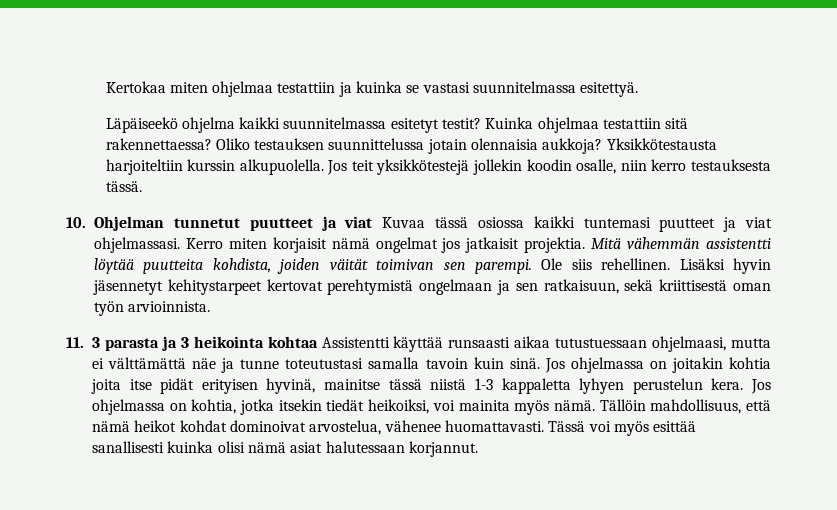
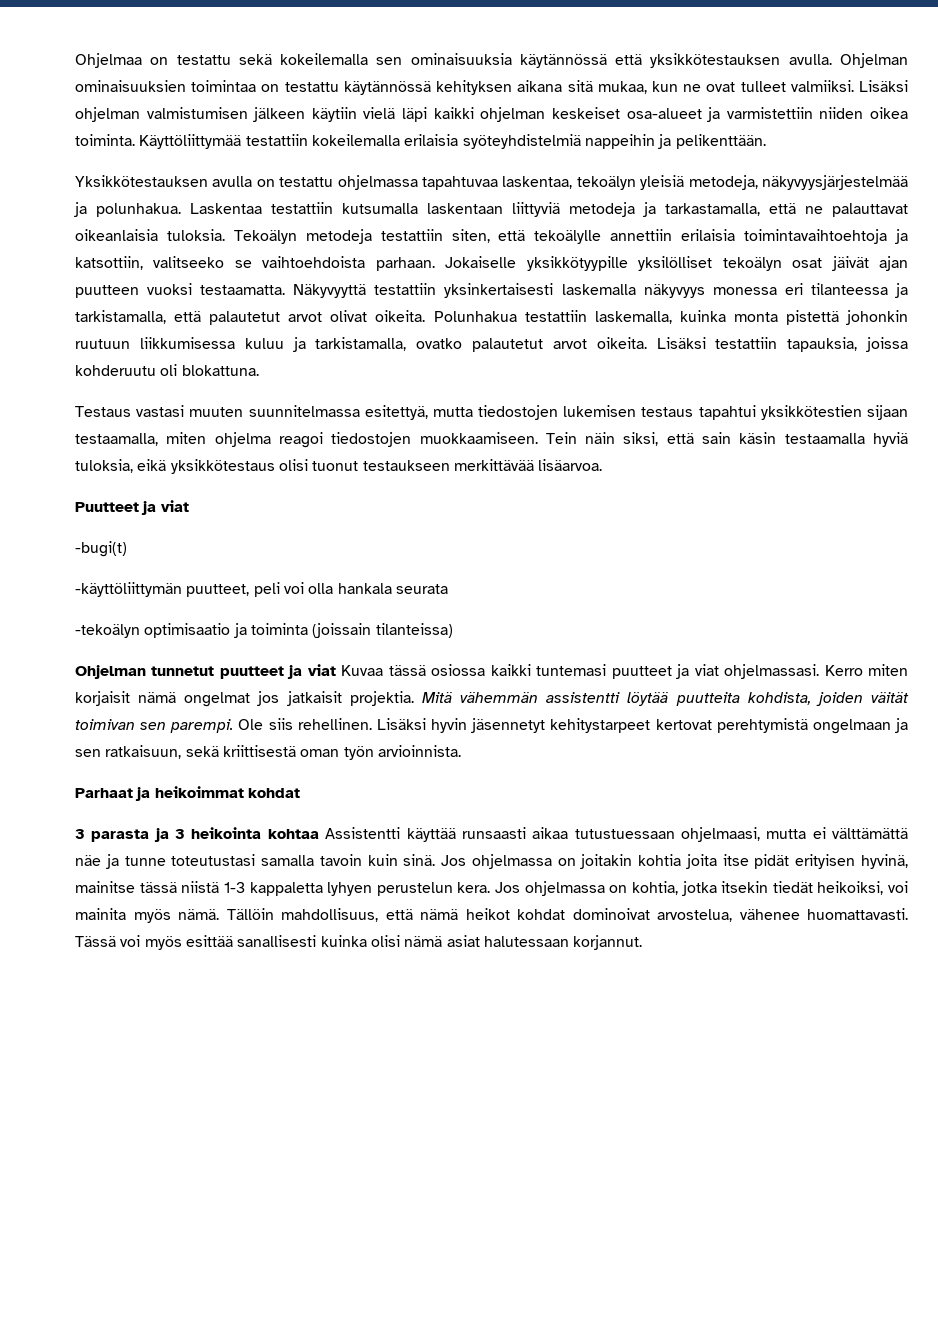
- Kertokaa miten ohjelmaa testattiin ja kuinka se vastasi suunnitelmassa esitettyä.
- Läpäiseekö ohjelma kaikki suunnitelmassa esitetyt testit? Kuinka ohjelmaa testattiin sitä rakennettaessa? Oliko testauksen suunnittelussa jotain olennaisia aukkoja? Yksikkötestausta harjoiteltiin kurssin alkupuolella. Jos teit yksikkötestejä jollekin koodin osalle, niin kerro testauksesta tässä.
- 10. Ohjelman tunnetut puutteet ja viat Kuvaa tässä osiossa kaikki tuntemasi puutteet ja viat ohjelmassasi.
+ Ohjelmaa on testattu sekä kokeilemalla sen ominaisuuksia käytännössä että yksikkötestauksen avulla. Ohjelman ominaisuuksien toimintaa on testattu käytännössä kehityksen aikana sitä mukaa, kun ne ovat tulleet valmiiksi. Lisäksi ohjelman valmistumisen jälkeen käytiin vielä läpi kaikki ohjelman keskeiset osa-alueet ja varmistettiin niiden oikea toiminta. Käyttöliittymää testattiin kokeilemalla erilaisia syöteyhdistelmiä nappeihin ja pelikenttään.
+ Yksikkötestauksen avulla on testattu ohjelmassa tapahtuvaa laskentaa, tekoälyn yleisiä metodeja, näkyvyysjärjestelmää ja polunhakua. Laskentaa testattiin kutsumalla laskentaan liittyviä metodeja ja tarkastamalla, että ne palauttavat oikeanlaisia tuloksia. Tekoälyn metodeja testattiin siten, että tekoälylle annettiin erilaisia toimintavaihtoehtoja ja katsottiin, valitseeko se vaihtoehdoista parhaan. Jokaiselle yksikkötyypille yksilölliset tekoälyn osat jäivät ajan puutteen vuoksi testaamatta. Näkyvyyttä testattiin yksinkertaisesti laskemalla näkyvyys monessa eri tilanteessa ja tarkistamalla, että palautetut arvot olivat oikeita. Polunhakua testattiin laskemalla, kuinka monta pistettä johonkin ruutuun liikkumisessa kuluu ja tarkistamalla, ovatko palautetut arvot oikeita. Lisäksi testattiin tapauksia, joissa kohderuutu oli blokattuna.
+ Testaus vastasi muuten suunnitelmassa esitettyä, mutta tiedostojen lukemisen testaus tapahtui yksikkötestien sijaan testaamalla, miten ohjelma reagoi tiedostojen muokkaamiseen. Tein näin siksi, että sain käsin testaamalla hyviä tuloksia, eikä yksikkötestaus olisi tuonut testaukseen merkittävää lisäarvoa.
+ Puutteet ja viat
+ -bugi(t)
+ -käyttöliittymän puutteet, peli voi olla hankala seurata
+ -tekoälyn optimisaatio ja toiminta (joissain tilanteissa)
+ Ohjelman tunnetut puutteet ja viat Kuvaa tässä osiossa kaikki tuntemasi puutteet ja viat ohjelmassasi.
- 11. 3 parasta ja 3 heikointa kohtaa Assistentti käyttää runsaasti aikaa tutustuessaan ohjelmaasi, mutta ei välttämättä näe ja tunne toteutustasi samalla tavoin kuin sinä.
+ Parhaat ja heikoimmat kohdat
+ 3 parasta ja 3 heikointa kohtaa Assistentti käyttää runsaasti aikaa tutustuessaan ohjelmaasi, mutta ei välttämättä näe ja tunne toteutustasi samalla tavoin kuin sinä.

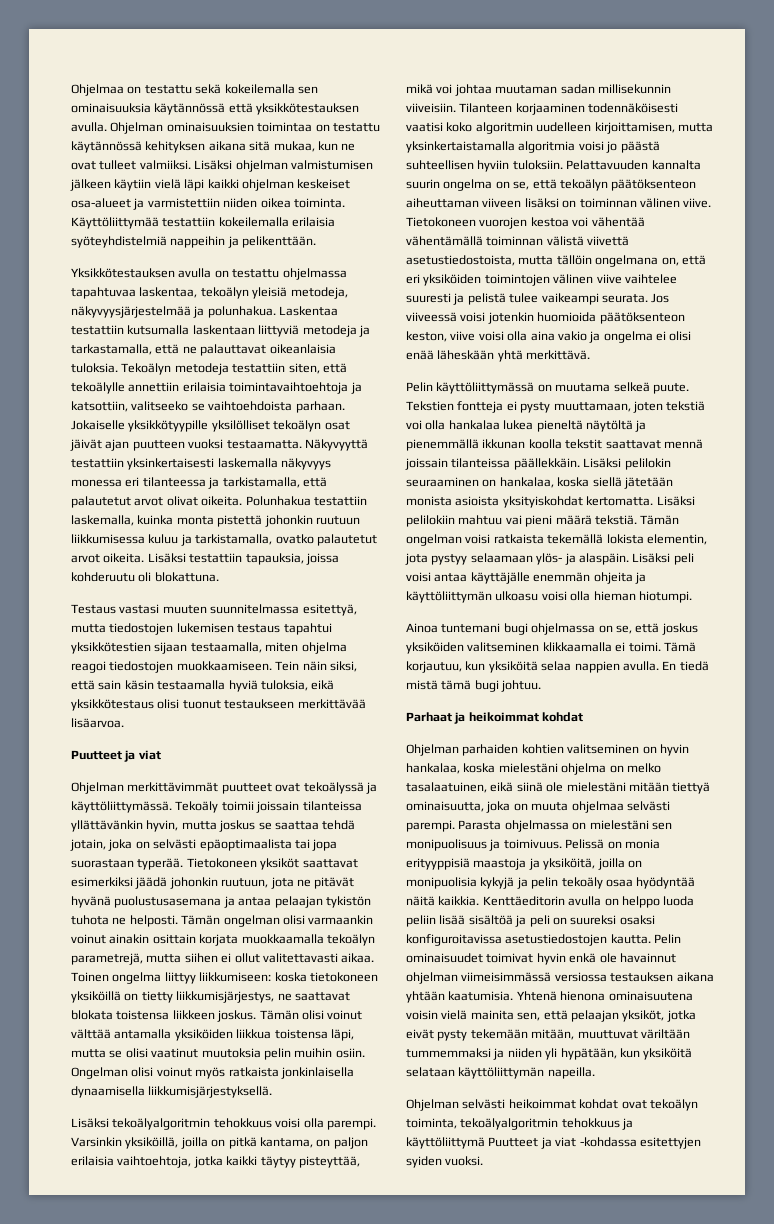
- -bugi(t)
- -käyttöliittymän puutteet, peli voi olla hankala seurata
- -tekoälyn optimisaatio ja toiminta (joissain tilanteissa)
- Ohjelman tunnetut puutteet ja viat Kuvaa tässä osiossa kaikki tuntemasi puutteet ja viat ohjelmassasi. Kerro miten korjaisit nämä ongelmat jos jatkaisit projektia. Mitä vähemmän assistentti löytää puutteita kohdista, joiden väität toimivan sen parempi. Ole siis rehellinen. Lisäksi hyvin jäsennetyt kehitystarpeet kertovat perehtymistä ongelmaan ja sen ratkaisuun, sekä kriittisestä oman työn arvioinnista.
+ Ohjelman merkittävimmät puutteet ovat tekoälyssä ja käyttöliittymässä. Tekoäly toimii joissain tilanteissa yllättävänkin hyvin, mutta joskus se saattaa tehdä jotain, joka on selvästi epäoptimaalista tai jopa suorastaan typerää. Tietokoneen yksiköt saattavat esimerkiksi jäädä johonkin ruutuun, jota ne pitävät hyvänä puolustusasemana ja antaa pelaajan tykistön tuhota ne helposti. Tämän ongelman olisi varmaankin voinut ainakin osittain korjata muokkaamalla tekoälyn parametrejä, mutta siihen ei ollut valitettavasti aikaa. Toinen ongelma liittyy liikkumiseen: koska tietokoneen yksiköillä on tietty liikkumisjärjestys, ne saattavat blokata toistensa liikkeen joskus. Tämän olisi voinut välttää antamalla yksiköiden liikkua toistensa läpi, mutta se olisi vaatinut muutoksia pelin muihin osiin. Ongelman olisi voinut myös ratkaista jonkinlaisella dynaamisella liikkumisjärjestyksellä.
+ Lisäksi tekoälyalgoritmin tehokkuus voisi olla parempi. Varsinkin yksiköillä, joilla on pitkä kantama, on paljon erilaisia vaihtoehtoja, jotka kaikki täytyy pisteyttää, mikä voi johtaa muutaman sadan millisekunnin viiveisiin. Tilanteen korjaaminen todennäköisesti vaatisi koko algoritmin uudelleen kirjoittamisen, mutta yksinkertaistamalla algoritmia voisi jo päästä suhteellisen hyviin tuloksiin. Pelattavuuden kannalta suurin ongelma on se, että tekoälyn päätöksenteon aiheuttaman viiveen lisäksi on toiminnan välinen viive. Tietokoneen vuorojen kestoa voi vähentää vähentämällä toiminnan välistä viivettä asetustiedostoista, mutta tällöin ongelmana on, että eri yksiköiden toimintojen välinen viive vaihtelee suuresti ja pelistä tulee vaikeampi seurata. Jos viiveessä voisi jotenkin huomioida päätöksenteon keston, viive voisi olla aina vakio ja ongelma ei olisi enää läheskään yhtä merkittävä.
+ Pelin käyttöliittymässä on muutama selkeä puute. Tekstien fontteja ei pysty muuttamaan, joten tekstiä voi olla hankalaa lukea pieneltä näytöltä ja pienemmällä ikkunan koolla tekstit saattavat mennä joissain tilanteissa päällekkäin. Lisäksi pelilokin seuraaminen on hankalaa, koska siellä jätetään monista asioista yksityiskohdat kertomatta. Lisäksi pelilokiin mahtuu vai pieni määrä tekstiä. Tämän ongelman voisi ratkaista tekemällä lokista elementin, jota pystyy selaamaan ylös- ja alaspäin. Lisäksi peli voisi antaa käyttäjälle enemmän ohjeita ja käyttöliittymän ulkoasu voisi olla hieman hiotumpi.
+ Ainoa tuntemani bugi ohjelmassa on se, että joskus yksiköiden valitseminen klikkaamalla ei toimi. Tämä korjautuu, kun yksiköitä selaa nappien avulla. En tiedä mistä tämä bugi johtuu.
  Parhaat ja heikoimmat kohdat
- 3 parasta ja 3 heikointa kohtaa Assistentti käyttää runsaasti aikaa tutustuessaan ohjelmaasi, mutta ei välttämättä näe ja tunne toteutustasi samalla tavoin kuin sinä. Jos ohjelmassa on joitakin kohtia joita itse pidät erityisen hyvinä, mainitse tässä niistä 1-3 kappaletta lyhyen perustelun kera. Jos ohjelmassa on kohtia, jotka itsekin tiedät heikoiksi, voi mainita myös nämä. Tällöin mahdollisuus, että nämä heikot kohdat dominoivat arvostelua, vähenee huomattavasti. Tässä voi myös esittää sanallisesti kuinka olisi nämä asiat halutessaan korjannut.
+ Ohjelman parhaiden kohtien valitseminen on hyvin hankalaa, koska mielestäni ohjelma on melko tasalaatuinen, eikä siinä ole mielestäni mitään tiettyä ominaisuutta, joka on muuta ohjelmaa selvästi parempi. Parasta ohjelmassa on mielestäni sen monipuolisuus ja toimivuus. Pelissä on monia erityyppisiä maastoja ja yksiköitä, joilla on monipuolisia kykyjä ja pelin tekoäly osaa hyödyntää näitä kaikkia. Kenttäeditorin avulla on helppo luoda peliin lisää sisältöä ja peli on suureksi osaksi konfiguroitavissa asetustiedostojen kautta. Pelin ominaisuudet toimivat hyvin enkä ole havainnut ohjelman viimeisimmässä versiossa testauksen aikana yhtään kaatumisia. Yhtenä hienona ominaisuutena voisin vielä mainita sen, että pelaajan yksiköt, jotka eivät pysty tekemään mitään, muuttuvat väriltään tummemmaksi ja niiden yli hypätään, kun yksiköitä selataan käyttöliittymän napeilla.
+ Ohjelman selvästi heikoimmat kohdat ovat tekoälyn toiminta, tekoälyalgoritmin tehokkuus ja käyttöliittymä Puutteet ja viat -kohdassa esitettyjen syiden vuoksi.

